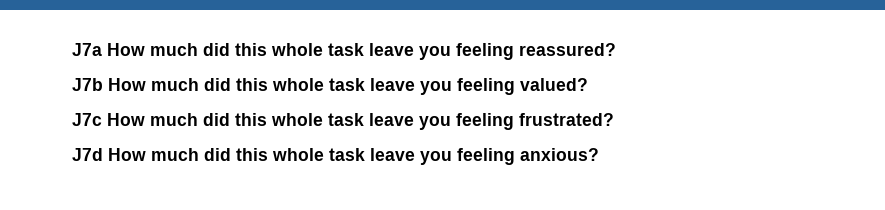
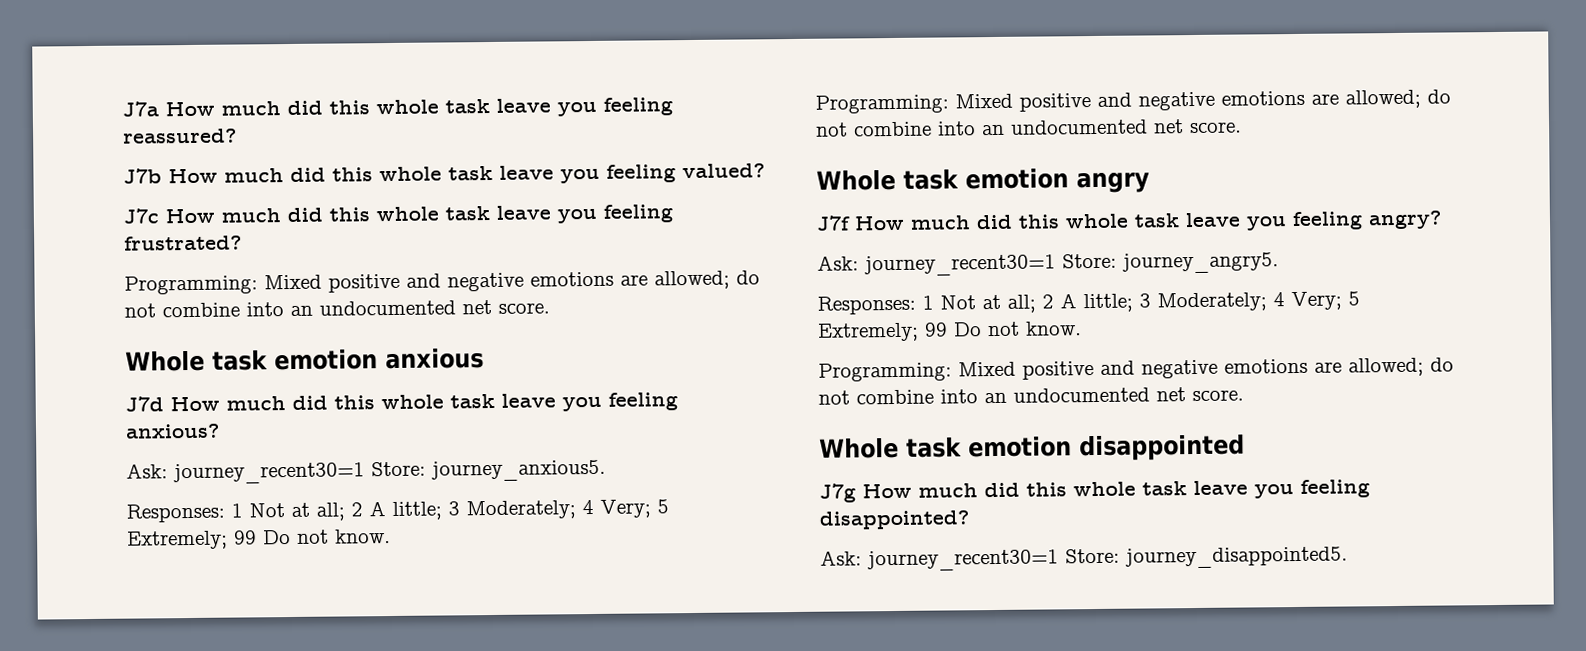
  J7c How much did this whole task leave you feeling frustrated?
+ Programming: Mixed positive and negative emotions are allowed; do not combine into an undocumented net score.
+ Whole task emotion anxious
+ Ask: journey_recent30=1 Store: journey_anxious5.
+ Responses: 1 Not at all; 2 A little; 3 Moderately; 4 Very; 5 Extremely; 99 Do not know.
+ Programming: Mixed positive and negative emotions are allowed; do not combine into an undocumented net score.
+ Whole task emotion angry
+ J7f How much did this whole task leave you feeling angry?
+ Ask: journey_recent30=1 Store: journey_angry5.
+ Responses: 1 Not at all; 2 A little; 3 Moderately; 4 Very; 5 Extremely; 99 Do not know.
+ Programming: Mixed positive and negative emotions are allowed; do not combine into an undocumented net score.
+ Whole task emotion disappointed
+ J7g How much did this whole task leave you feeling disappointed?
+ Ask: journey_recent30=1 Store: journey_disappointed5.

